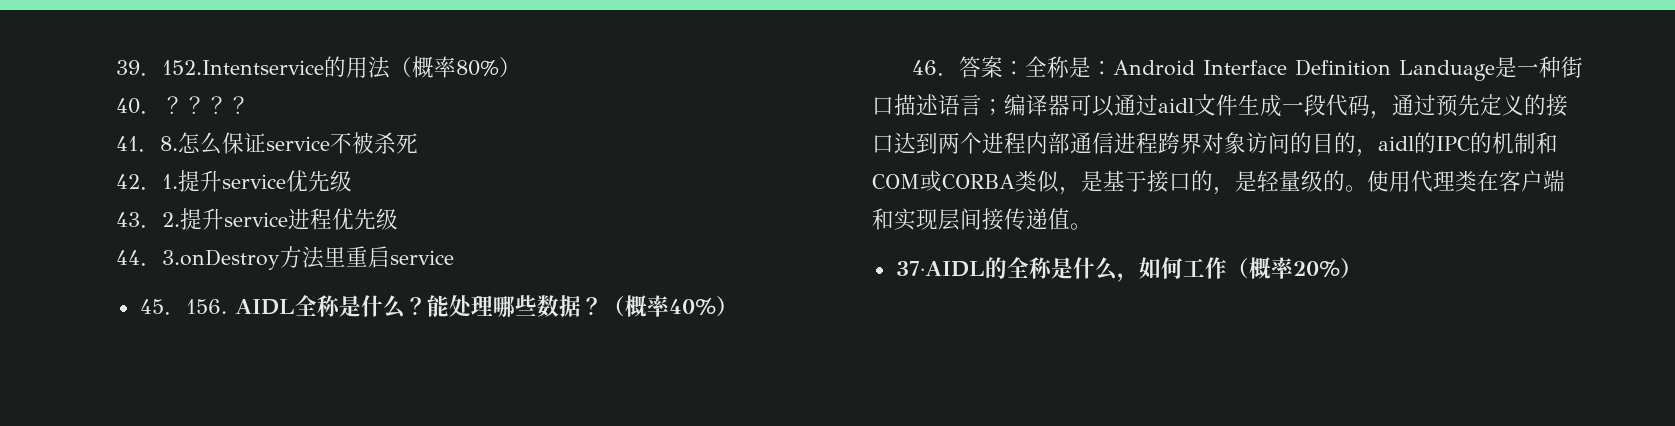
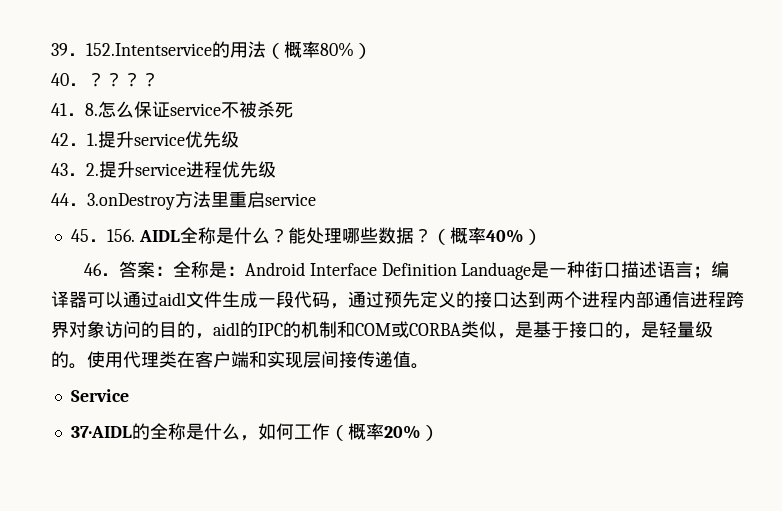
+ Service

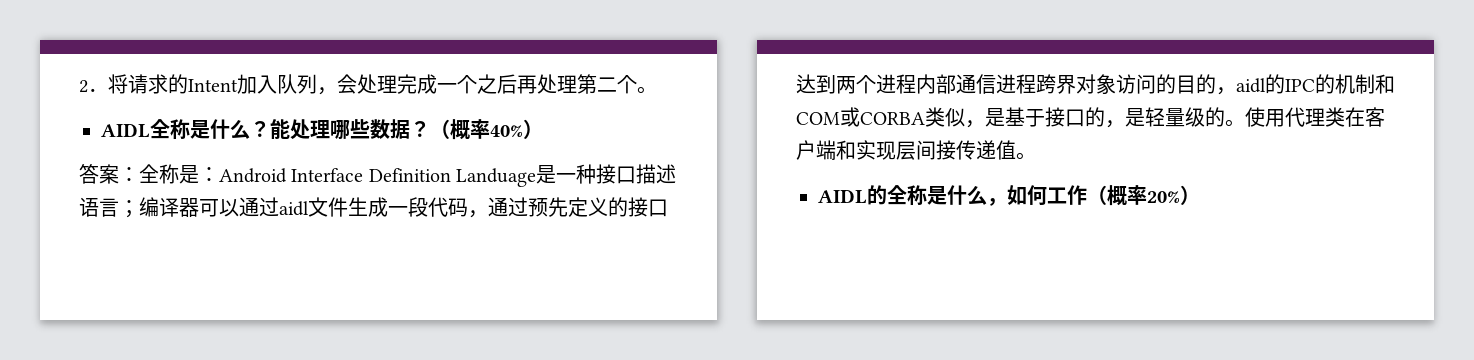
- 39．152.Intentservice的用法（概率80%）
- 40．？？？？
- 41．8.怎么保证service不被杀死
- 42．1.提升service优先级
- 43．2.提升service进程优先级
- 44．3.onDestroy方法里重启service
- 45．156. AIDL全称是什么？
+ 2．将请求的Intent加入队列，会处理完成一个之后再处理第二个。
+ AIDL全称是什么？
- 46．答案：全称是：Android Interface Definition Landuage是一种街口描述语言；编译器可以通过aidl文件生成一段代码，通过预先定义的接口达到两个进程内部通信进程跨界对象访问的目的，aidl的IPC的机制和COM或CORBA类似，是基于接口的，是轻量级的。
+ 答案：全称是：Android Interface Definition Landuage是一种接口描述语言；编译器可以通过aidl文件生成一段代码，通过预先定义的接口达到两个进程内部通信进程跨界对象访问的目的，aidl的IPC的机制和COM或CORBA类似，是基于接口的，是轻量级的。
- Service
- 37·AIDL的全称是什么，如何工作（概率20%）
+ AIDL的全称是什么，如何工作（概率20%）

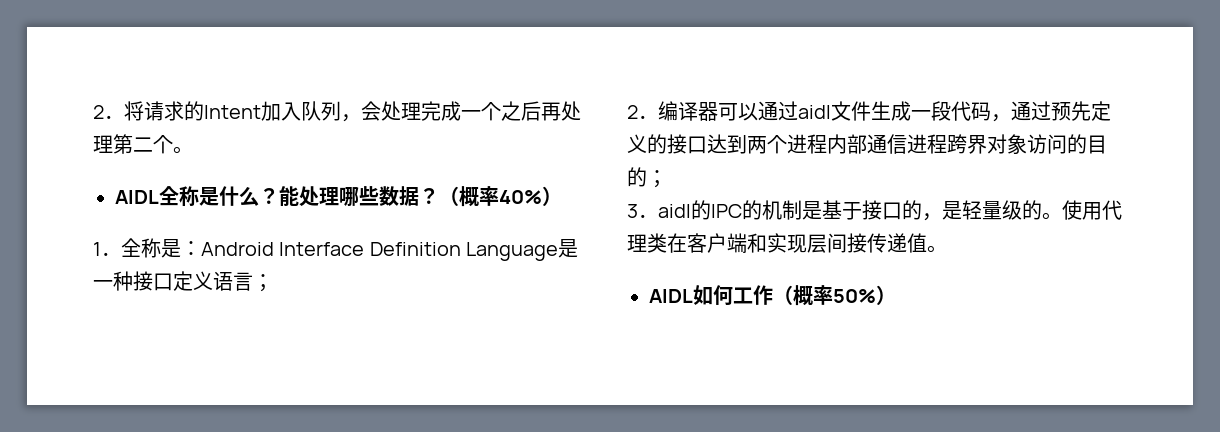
- 答案：全称是：Android Interface Definition Landuage是一种接口描述语言；编译器可以通过aidl文件生成一段代码，通过预先定义的接口达到两个进程内部通信进程跨界对象访问的目的，aidl的IPC的机制和COM或CORBA类似，是基于接口的，是轻量级的。
+ 1．全称是：Android Interface Definition Language是一种接口定义语言；
+ 2．编译器可以通过aidl文件生成一段代码，通过预先定义的接口达到两个进程内部通信进程跨界对象访问的目的；
+ 3．aidl的IPC的机制是基于接口的，是轻量级的。
- AIDL的全称是什么，如何工作（概率20%）
+ AIDL如何工作（概率50%）

